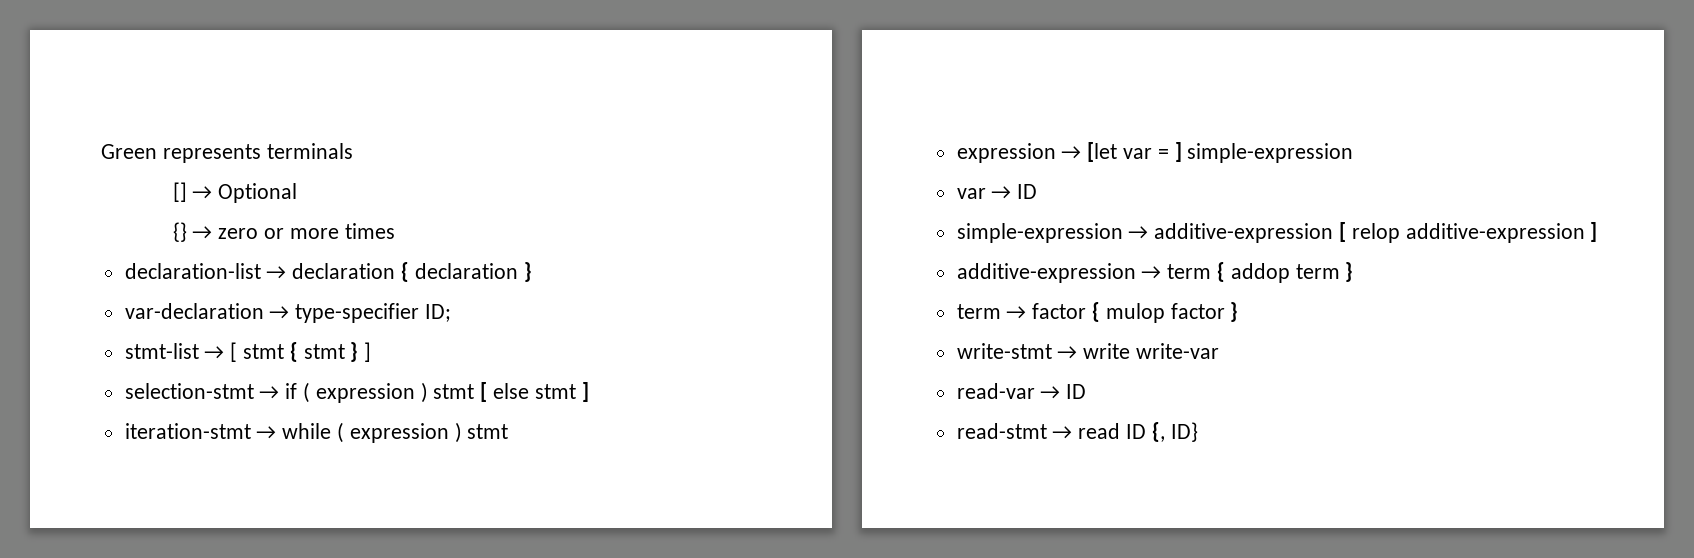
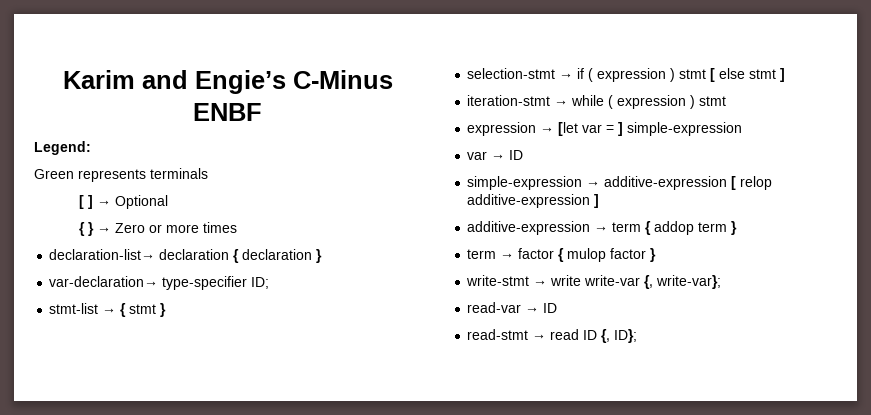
+ Karim and Engie’s C-Minus ENBF
+ Legend:
- [] → Optional
+ [ ] → Optional
- {} → zero or more times
+ { } → Zero or more times
- declaration-list → declaration { declaration }
+ declaration-list→ declaration { declaration }
- var-declaration → type-specifier ID;
+ var-declaration→ type-specifier ID;
- stmt-list → [ stmt { stmt } ]
+ stmt-list → { stmt }
- write-stmt → write write-var
+ write-stmt → write write-var {, write-var};
- read-stmt → read ID {, ID}
+ read-stmt → read ID {, ID};

